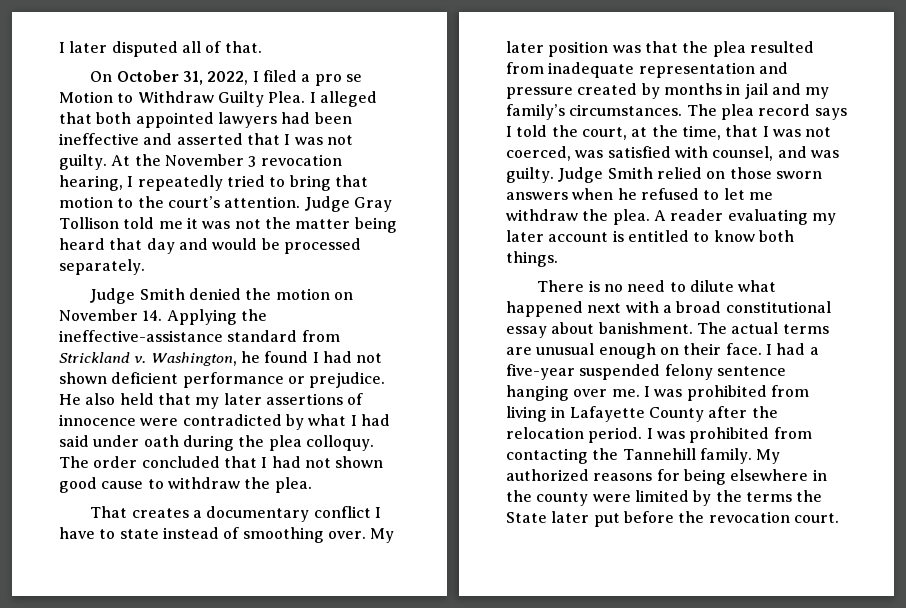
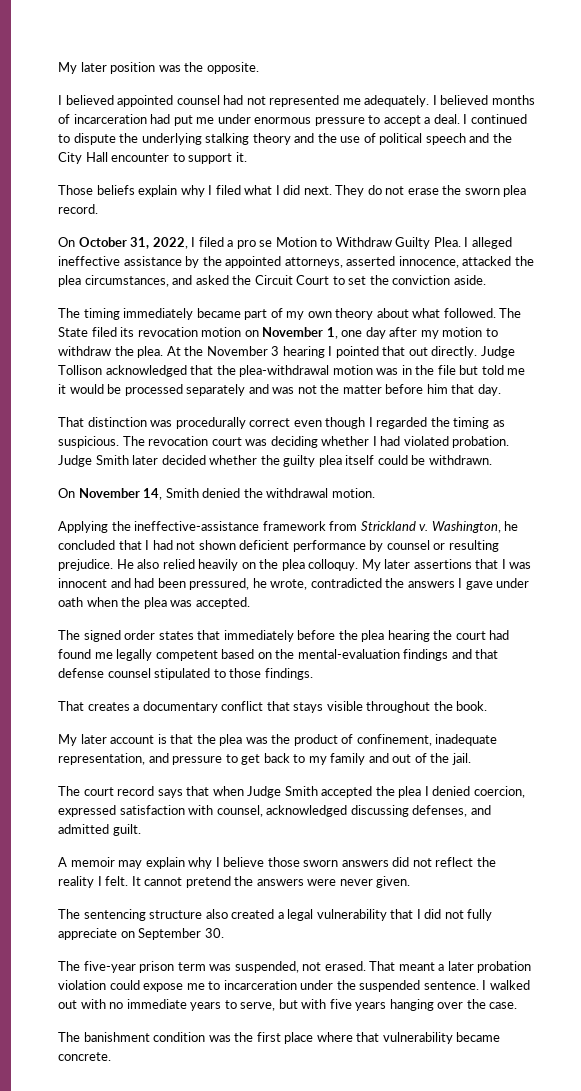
- I later disputed all of that.
+ My later position was the opposite.
+ I believed appointed counsel had not represented me adequately. I believed months of incarceration had put me under enormous pressure to accept a deal. I continued to dispute the underlying stalking theory and the use of political speech and the City Hall encounter to support it.
+ Those beliefs explain why I filed what I did next. They do not erase the sworn plea record.
- I alleged that both appointed lawyers had been ineffective and asserted that I was not guilty. At the November 3 revocation hearing, I repeatedly tried to bring that motion to the court’s attention. Judge Gray Tollison told me it was not the matter being heard that day and would be processed separately.
- Judge Smith denied the motion on November 14. Applying the ineffective-assistance standard from Strickland v.
+ I alleged ineffective assistance by the appointed attorneys, asserted innocence, attacked the plea circumstances, and asked the Circuit Court to set the conviction aside.
+ The timing immediately became part of my own theory about what followed. The State filed its revocation motion on November 1, one day after my motion to withdraw the plea. At the November 3 hearing I pointed that out directly. Judge Tollison acknowledged that the plea-withdrawal motion was in the file but told me it would be processed separately and was not the matter before him that day.
+ That distinction was procedurally correct even though I regarded the timing as suspicious. The revocation court was deciding whether I had violated probation. Judge Smith later decided whether the guilty plea itself could be withdrawn.
+ On November 14, Smith denied the withdrawal motion.
+ Applying the ineffective-assistance framework from Strickland v.
- Washington, he found I had not shown deficient performance or prejudice. He also held that my later assertions of innocence were contradicted by what I had said under oath during the plea colloquy. The order concluded that I had not shown good cause to withdraw the plea.
+ Washington, he concluded that I had not shown deficient performance by counsel or resulting prejudice. He also relied heavily on the plea colloquy. My later assertions that I was innocent and had been pressured, he wrote, contradicted the answers I gave under oath when the plea was accepted.
+ The signed order states that immediately before the plea hearing the court had found me legally competent based on the mental-evaluation findings and that defense counsel stipulated to those findings.
- That creates a documentary conflict I have to state instead of smoothing over. My later position was that the plea resulted from inadequate representation and pressure created by months in jail and my family’s circumstances. The plea record says I told the court, at the time, that I was not coerced, was satisfied with counsel, and was guilty. Judge Smith relied on those sworn answers when he refused to let me withdraw the plea. A reader evaluating my later account is entitled to know both things.
- There is no need to dilute what happened next with a broad constitutional essay about banishment. The actual terms are unusual enough on their face. I had a five-year suspended felony sentence hanging over me. I was prohibited from living in Lafayette County after the relocation period. I was prohibited from contacting the Tannehill family. My authorized reasons for being elsewhere in the county were limited by the terms the State later put before the revocation court.
+ That creates a documentary conflict that stays visible throughout the book.
+ My later account is that the plea was the product of confinement, inadequate representation, and pressure to get back to my family and out of the jail.
+ The court record says that when Judge Smith accepted the plea I denied coercion, expressed satisfaction with counsel, acknowledged discussing defenses, and admitted guilt.
+ A memoir may explain why I believe those sworn answers did not reflect the reality I felt. It cannot pretend the answers were never given.
+ The sentencing structure also created a legal vulnerability that I did not fully appreciate on September 30.
+ The five-year prison term was suspended, not erased. That meant a later probation violation could expose me to incarceration under the suspended sentence. I walked out with no immediate years to serve, but with five years hanging over the case.
+ The banishment condition was the first place where that vulnerability became concrete.

